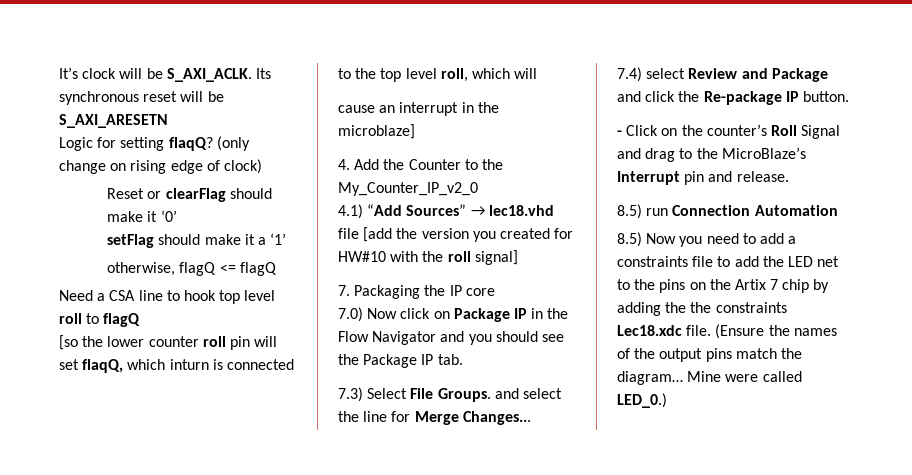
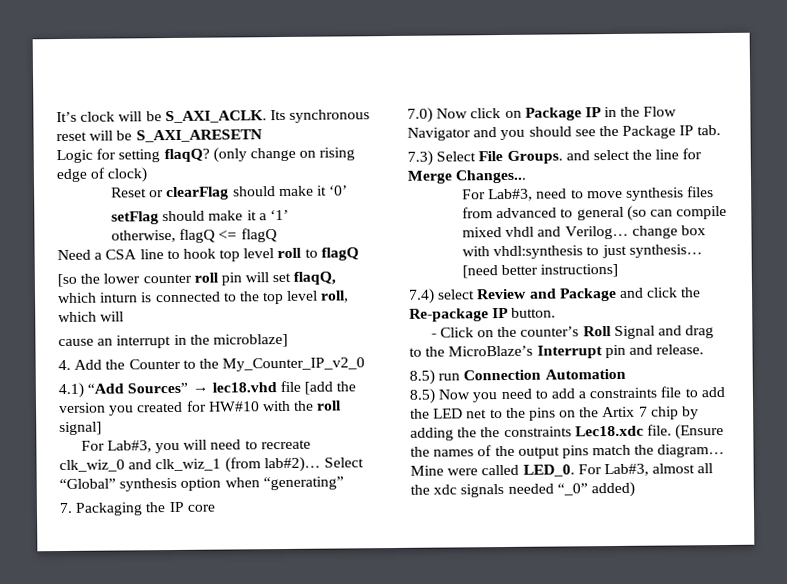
+ For Lab#3, you will need to recreate clk_wiz_0 and clk_wiz_1 (from lab#2)… Select “Global” synthesis option when “generating”
+ For Lab#3, need to move synthesis files from advanced to general (so can compile mixed vhdl and Verilog… change box with vhdl:synthesis to just synthesis… [need better instructions]
- Mine were called LED_0.)
+ Mine were called LED_0. For Lab#3, almost all the xdc signals needed “_0” added)

